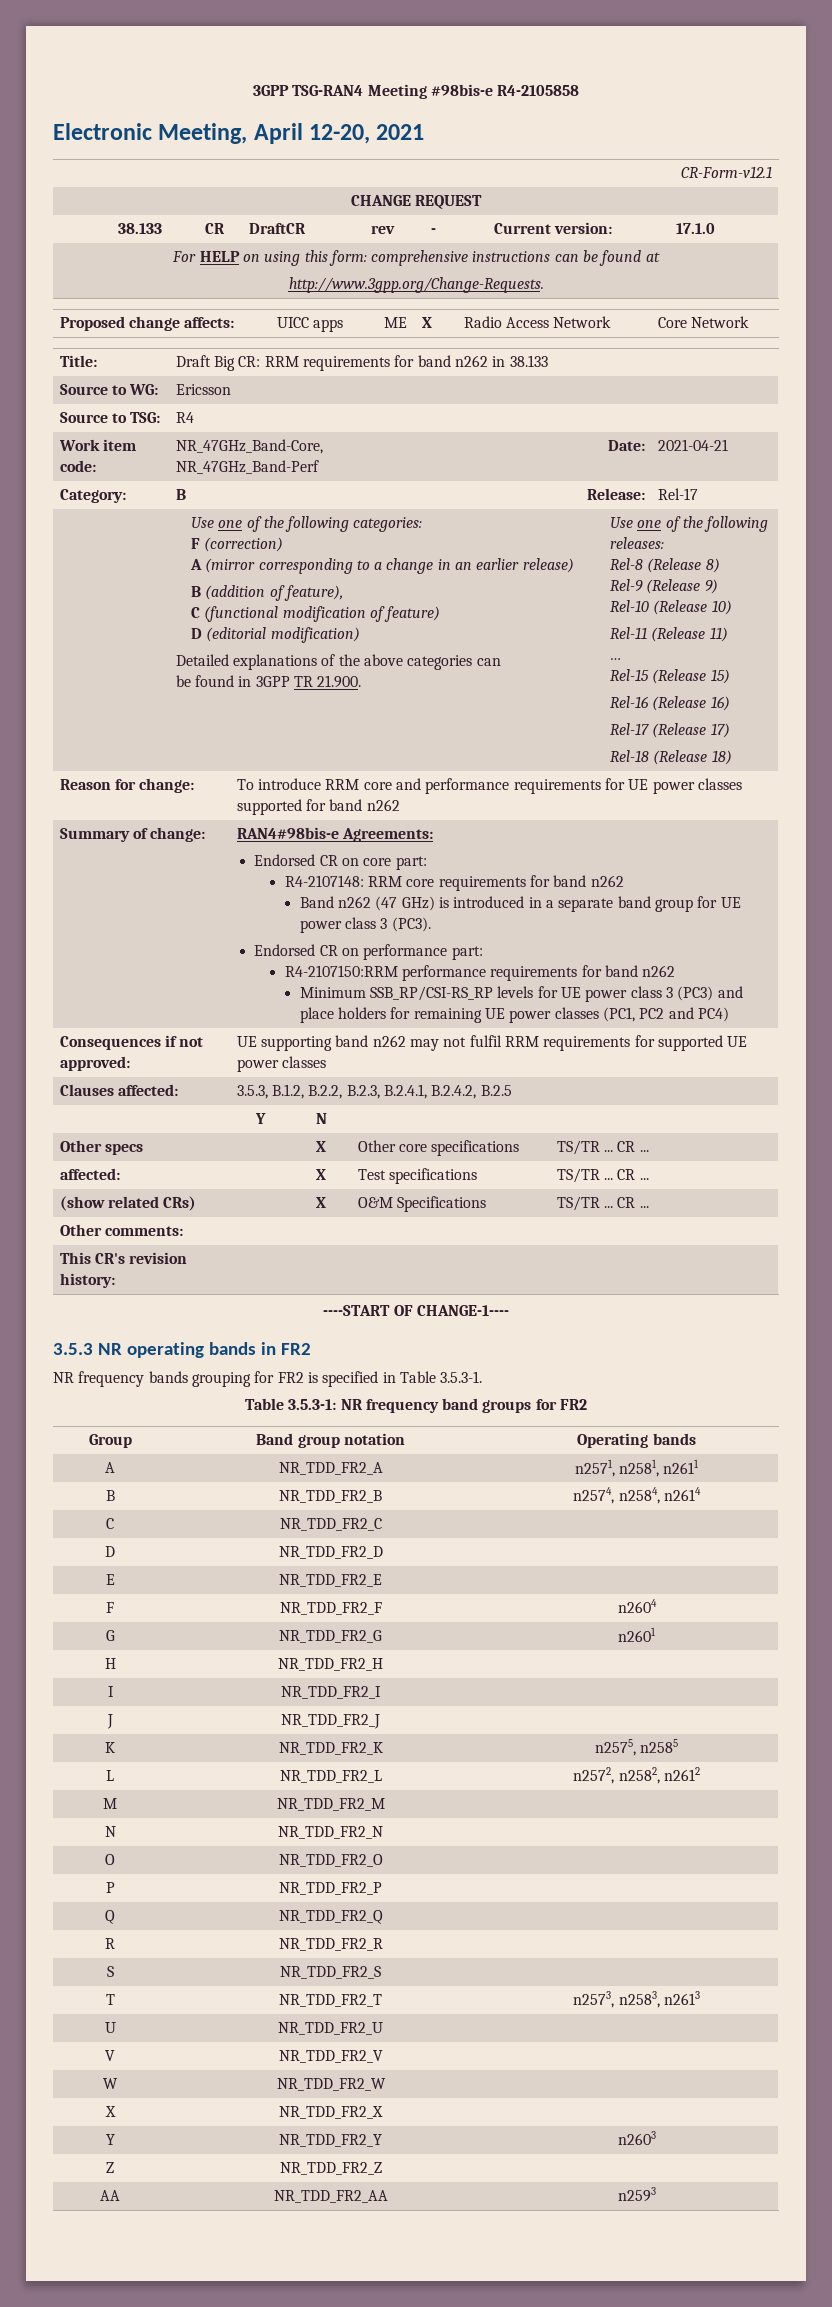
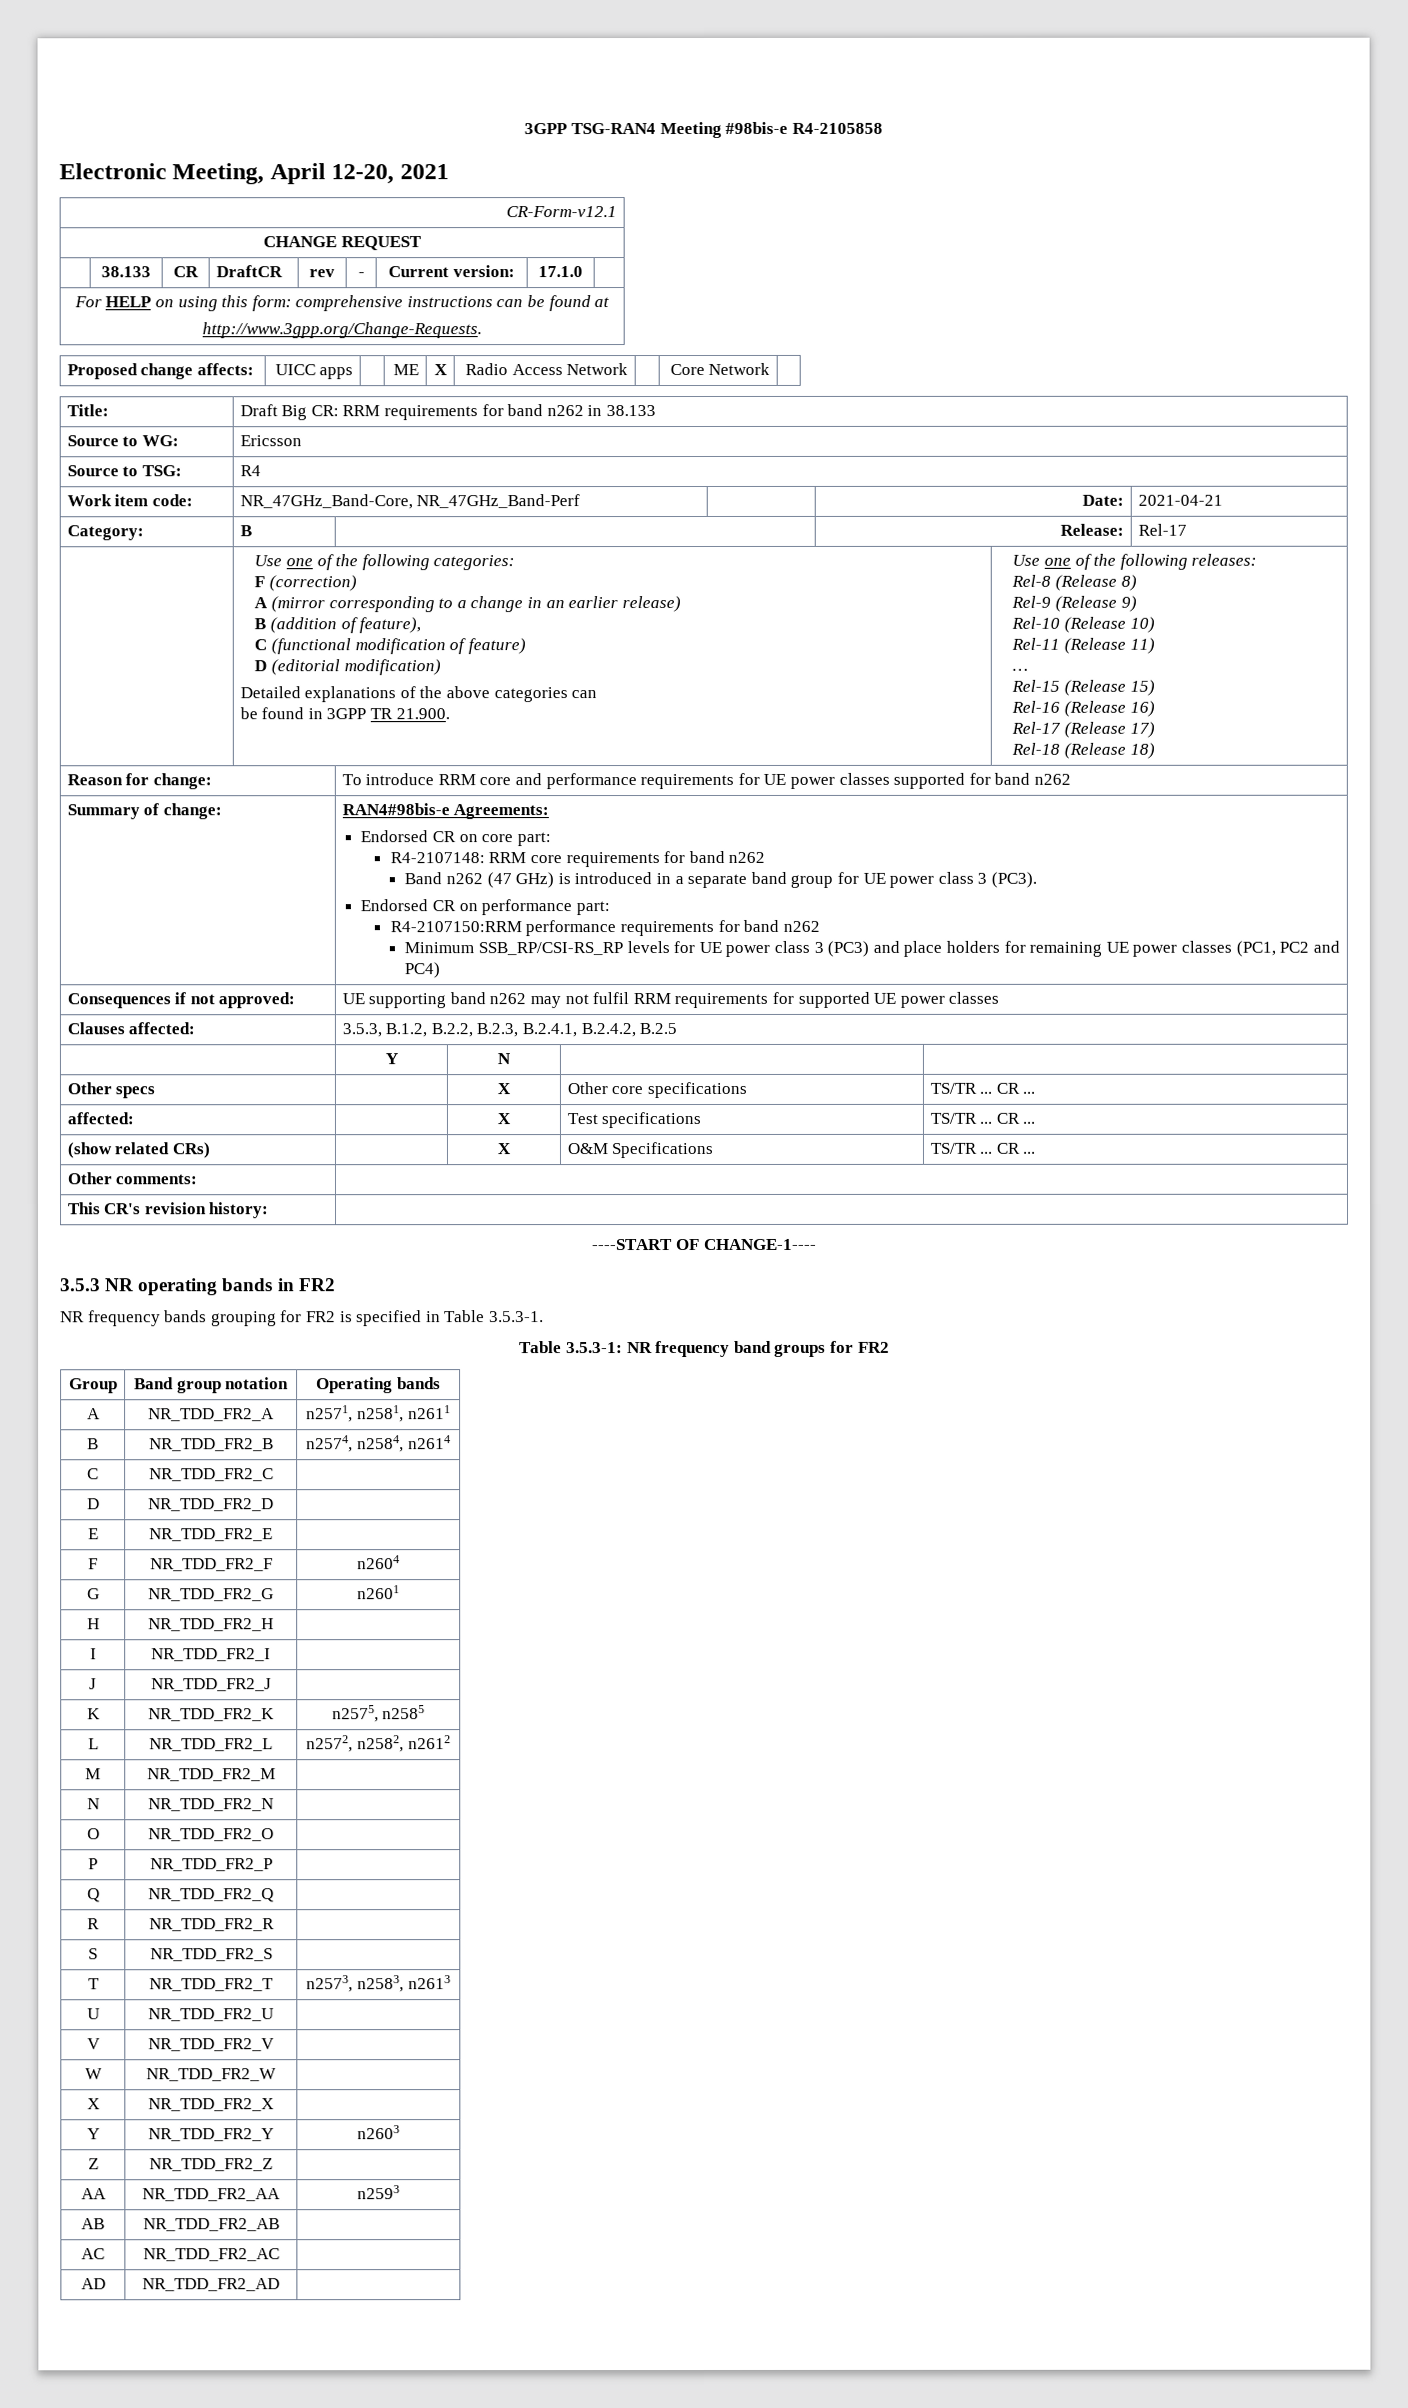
+ AB | NR_TDD_FR2_AB |
+ AC | NR_TDD_FR2_AC |
+ AD | NR_TDD_FR2_AD |

